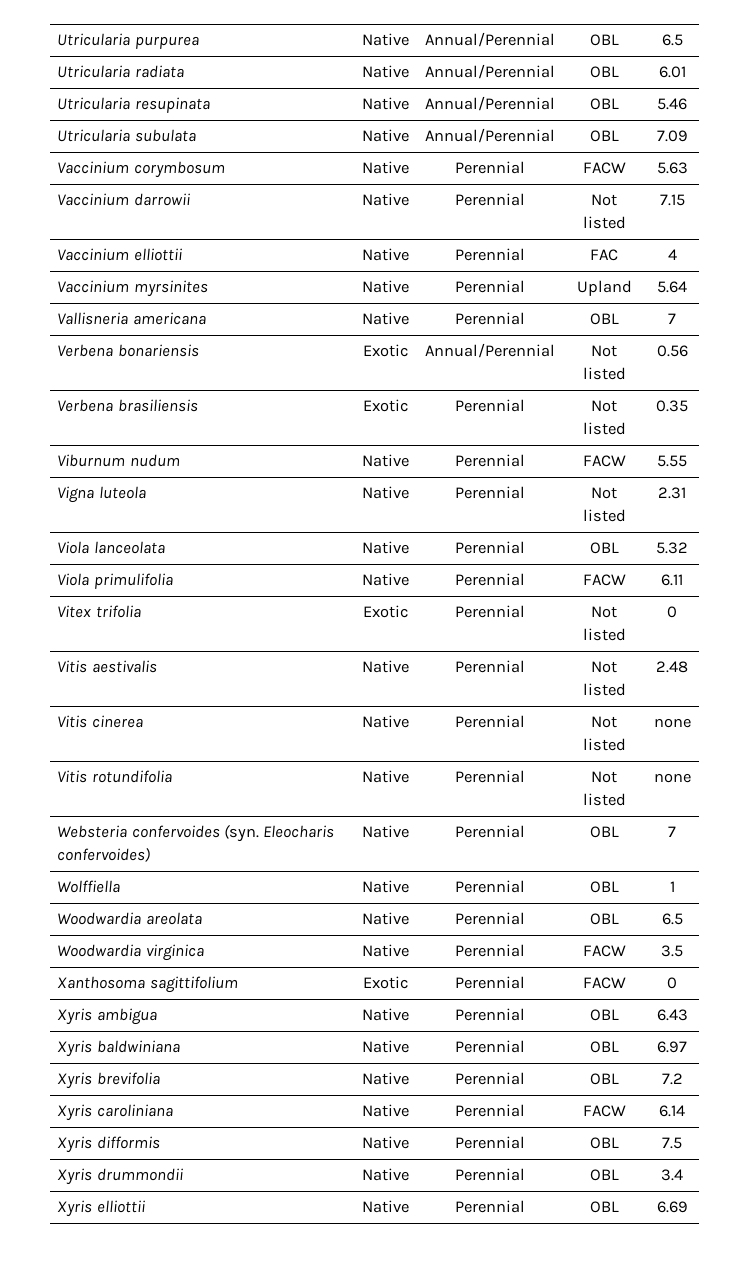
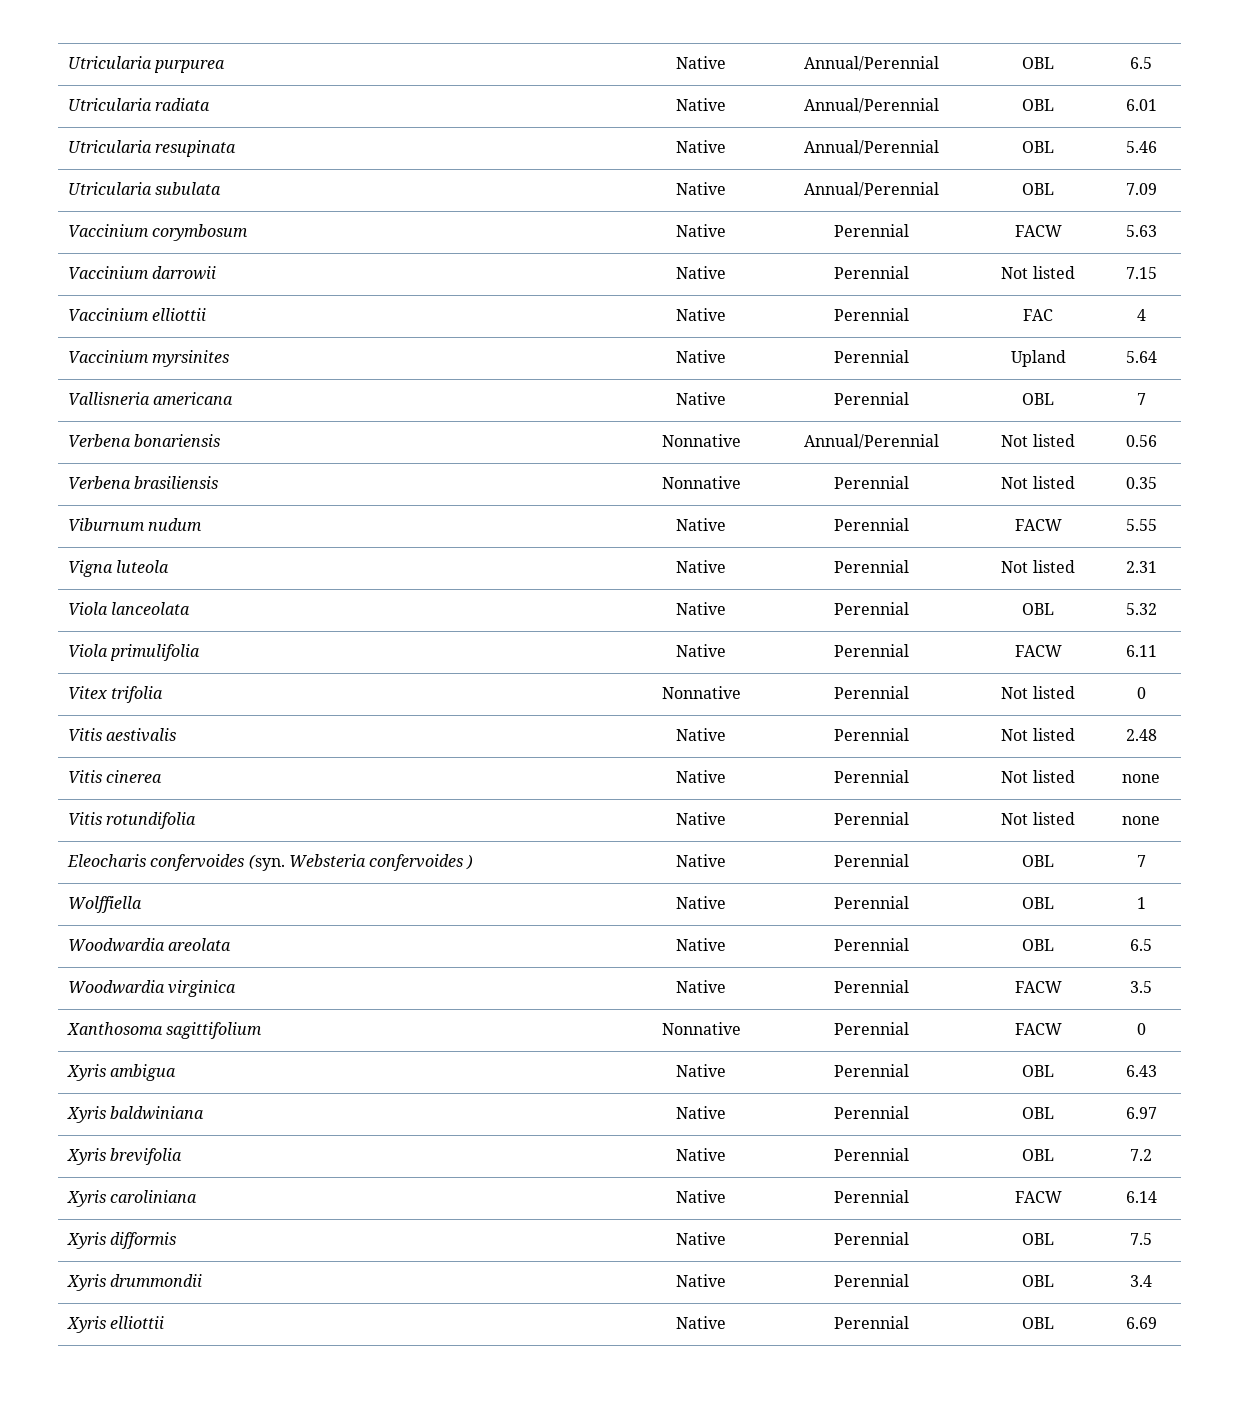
- Verbena bonariensis | Exotic | Annual/Perennial | Not listed | 0.56
+ Verbena bonariensis | Nonnative | Annual/Perennial | Not listed | 0.56
- Verbena brasiliensis | Exotic | Perennial | Not listed | 0.35
+ Verbena brasiliensis | Nonnative | Perennial | Not listed | 0.35
- Vitex trifolia | Exotic | Perennial | Not listed | 0
+ Vitex trifolia | Nonnative | Perennial | Not listed | 0
- Websteria confervoides (syn. Eleocharis confervoides) | Native | Perennial | OBL | 7
+ Eleocharis confervoides (syn. Websteria confervoides ) | Native | Perennial | OBL | 7
- Xanthosoma sagittifolium | Exotic | Perennial | FACW | 0
+ Xanthosoma sagittifolium | Nonnative | Perennial | FACW | 0

